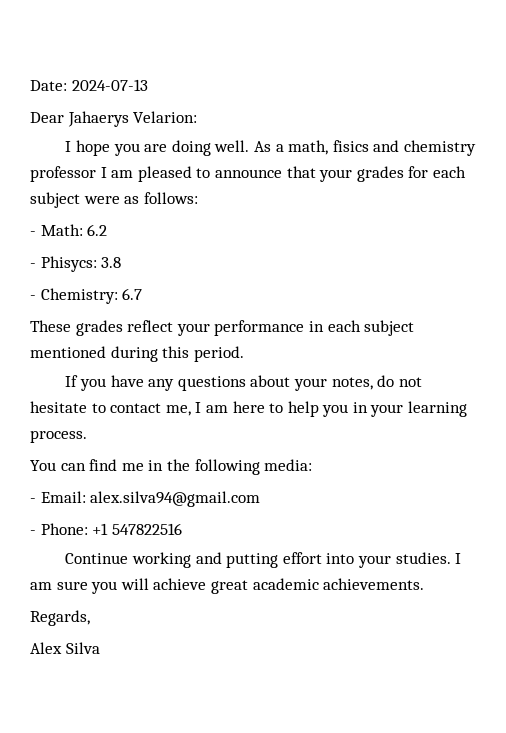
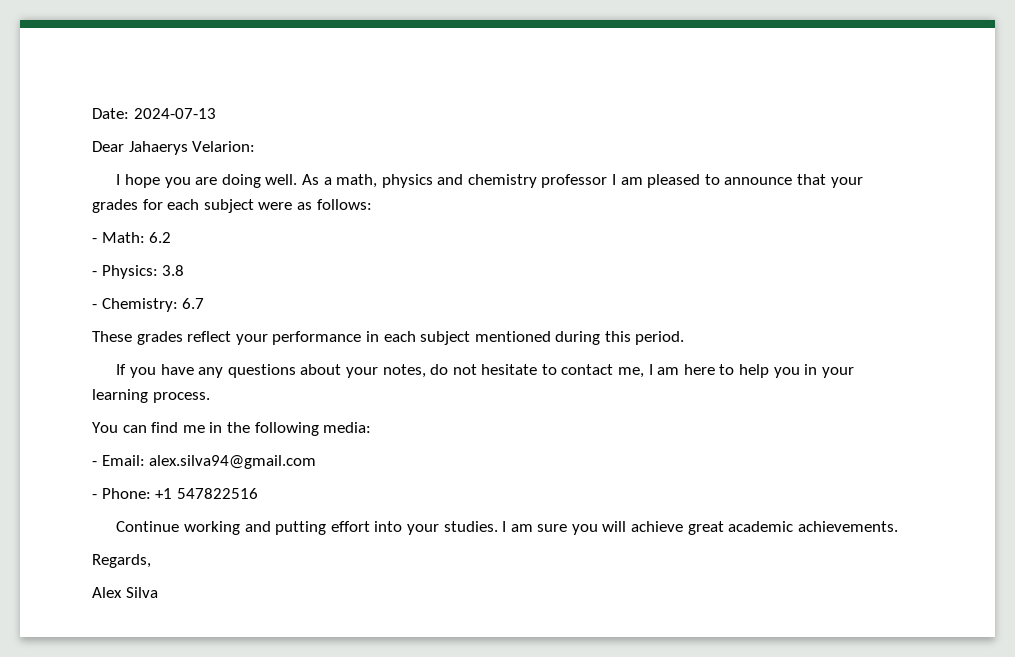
- As a math, fisics and chemistry professor I am pleased to announce that your grades for each subject were as follows:
+ As a math, physics and chemistry professor I am pleased to announce that your grades for each subject were as follows:
- - Phisycs: 3.8
+ - Physics: 3.8

